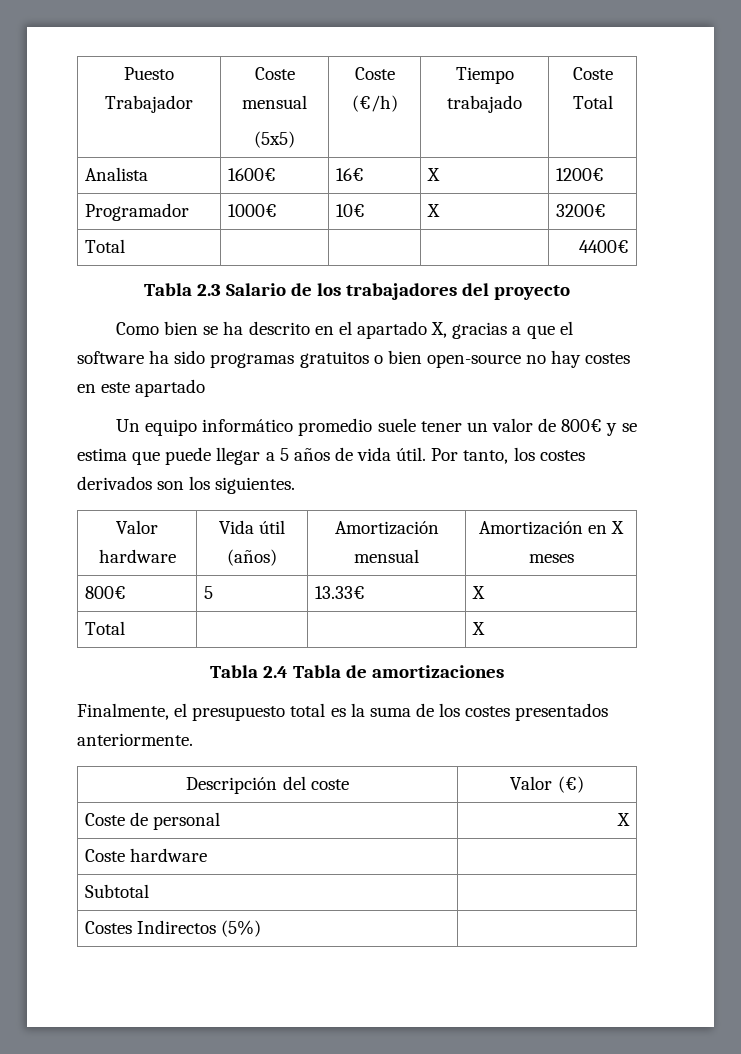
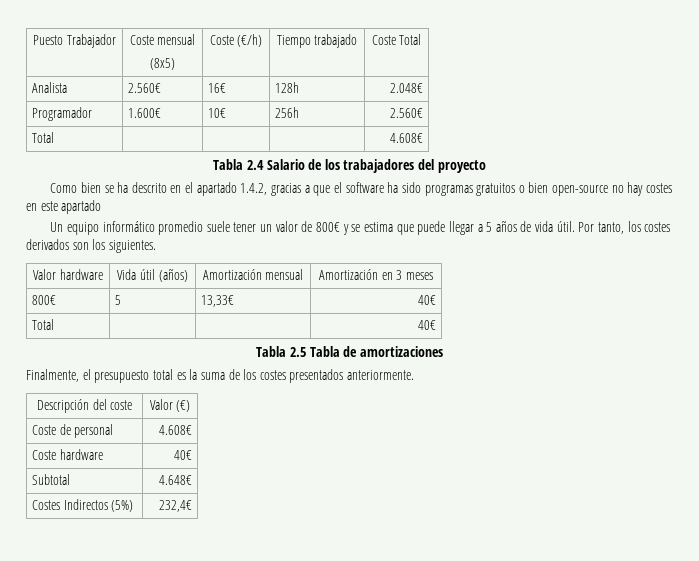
  Puesto Trabajador | Coste mensual
- (5x5) | Coste (€/h) | Tiempo trabajado | Coste Total
+ (8x5) | Coste (€/h) | Tiempo trabajado | Coste Total
- Analista | 1600€ | 16€ | X | 1200€
+ Analista | 2.560€ | 16€ | 128h | 2.048€
- Programador | 1000€ | 10€ | X | 3200€
+ Programador | 1.600€ | 10€ | 256h | 2.560€
- Total | | | | 4400€
- Tabla 2.3 Salario de los trabajadores del proyecto
+ Total | | | | 4.608€
+ Tabla 2.4 Salario de los trabajadores del proyecto
- Como bien se ha descrito en el apartado X, gracias a que el software ha sido programas gratuitos o bien open-source no hay costes en este apartado
+ Como bien se ha descrito en el apartado 1.4.2, gracias a que el software ha sido programas gratuitos o bien open-source no hay costes en este apartado
- Valor hardware | Vida útil (años) | Amortización mensual | Amortización en X meses
+ Valor hardware | Vida útil (años) | Amortización mensual | Amortización en 3 meses
- 800€ | 5 | 13.33€ | X
- Total | | | X
- Tabla 2.4 Tabla de amortizaciones
+ 800€ | 5 | 13,33€ | 40€
+ Total | | | 40€
+ Tabla 2.5 Tabla de amortizaciones
- Coste de personal | X
+ Coste de personal | 4.608€
- Coste hardware |
+ Coste hardware | 40€
- Subtotal |
+ Subtotal | 4.648€
- Costes Indirectos (5%) |
+ Costes Indirectos (5%) | 232,4€

